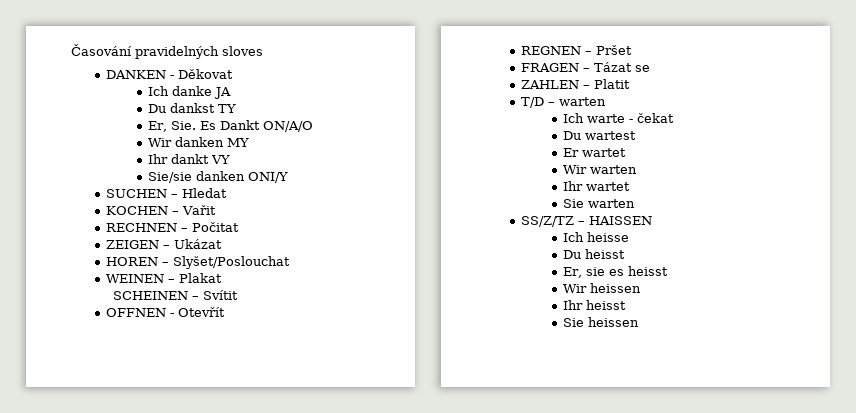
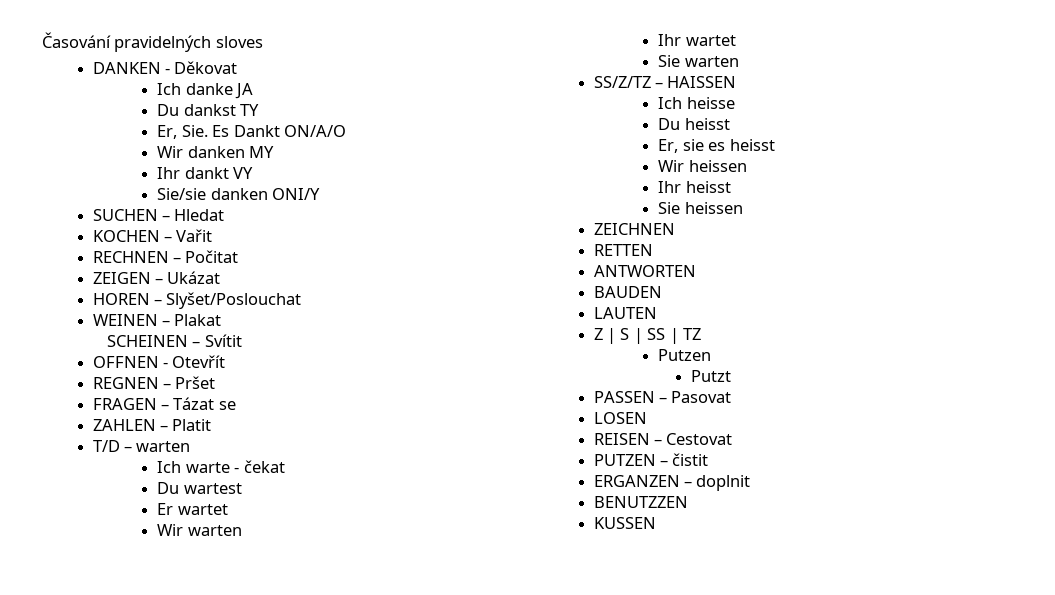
+ ZEICHNEN
+ RETTEN
+ ANTWORTEN
+ BAUDEN
+ LAUTEN
+ Z | S | SS | TZ
+ Putzen
+ Putzt
+ PASSEN – Pasovat
+ LOSEN
+ REISEN – Cestovat
+ PUTZEN – čistit
+ ERGANZEN – doplnit
+ BENUTZZEN
+ KUSSEN

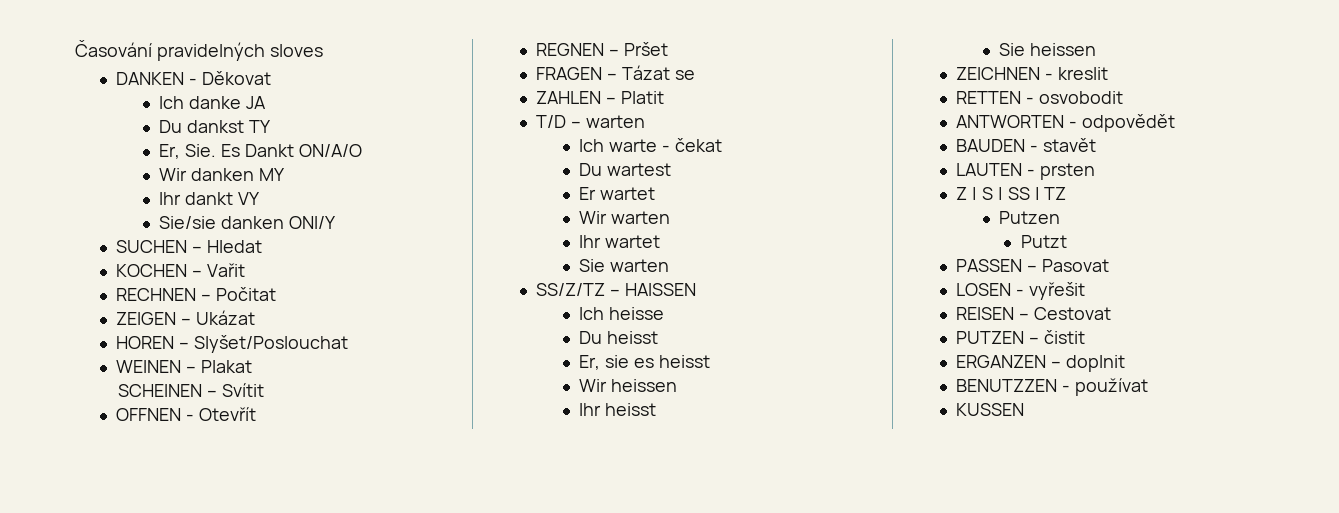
- ZEICHNEN
+ ZEICHNEN - kreslit
- RETTEN
+ RETTEN - osvobodit
- ANTWORTEN
+ ANTWORTEN - odpovědět
- BAUDEN
+ BAUDEN - stavět
- LAUTEN
+ LAUTEN - prsten
- LOSEN
+ LOSEN - vyřešit
- BENUTZZEN
+ BENUTZZEN - používat

